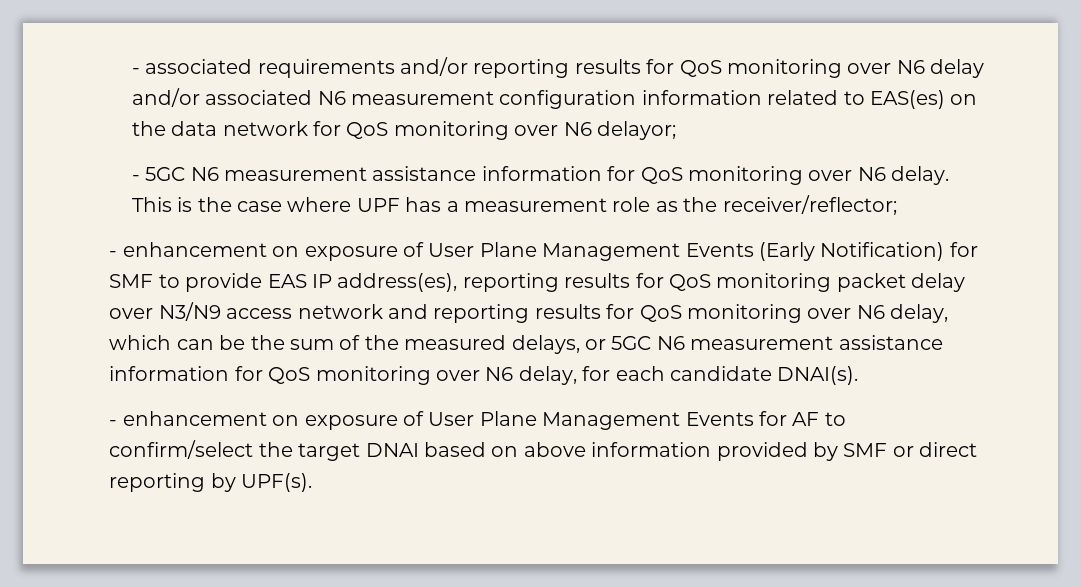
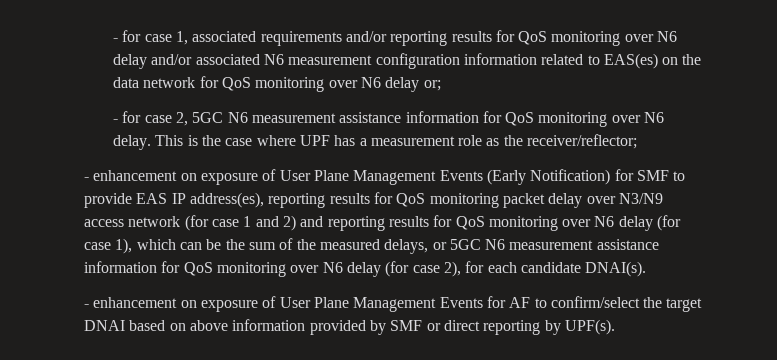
- - associated requirements and/or reporting results for QoS monitoring over N6 delay and/or associated N6 measurement configuration information related to EAS(es) on the data network for QoS monitoring over N6 delayor;
- - 5GC N6 measurement assistance information for QoS monitoring over N6 delay.
+ - for case 1, associated requirements and/or reporting results for QoS monitoring over N6 delay and/or associated N6 measurement configuration information related to EAS(es) on the data network for QoS monitoring over N6 delay or;
+ - for case 2, 5GC N6 measurement assistance information for QoS monitoring over N6 delay.
- - enhancement on exposure of User Plane Management Events (Early Notification) for SMF to provide EAS IP address(es), reporting results for QoS monitoring packet delay over N3/N9 access network and reporting results for QoS monitoring over N6 delay, which can be the sum of the measured delays, or 5GC N6 measurement assistance information for QoS monitoring over N6 delay, for each candidate DNAI(s).
+ - enhancement on exposure of User Plane Management Events (Early Notification) for SMF to provide EAS IP address(es), reporting results for QoS monitoring packet delay over N3/N9 access network (for case 1 and 2) and reporting results for QoS monitoring over N6 delay (for case 1), which can be the sum of the measured delays, or 5GC N6 measurement assistance information for QoS monitoring over N6 delay (for case 2), for each candidate DNAI(s).

